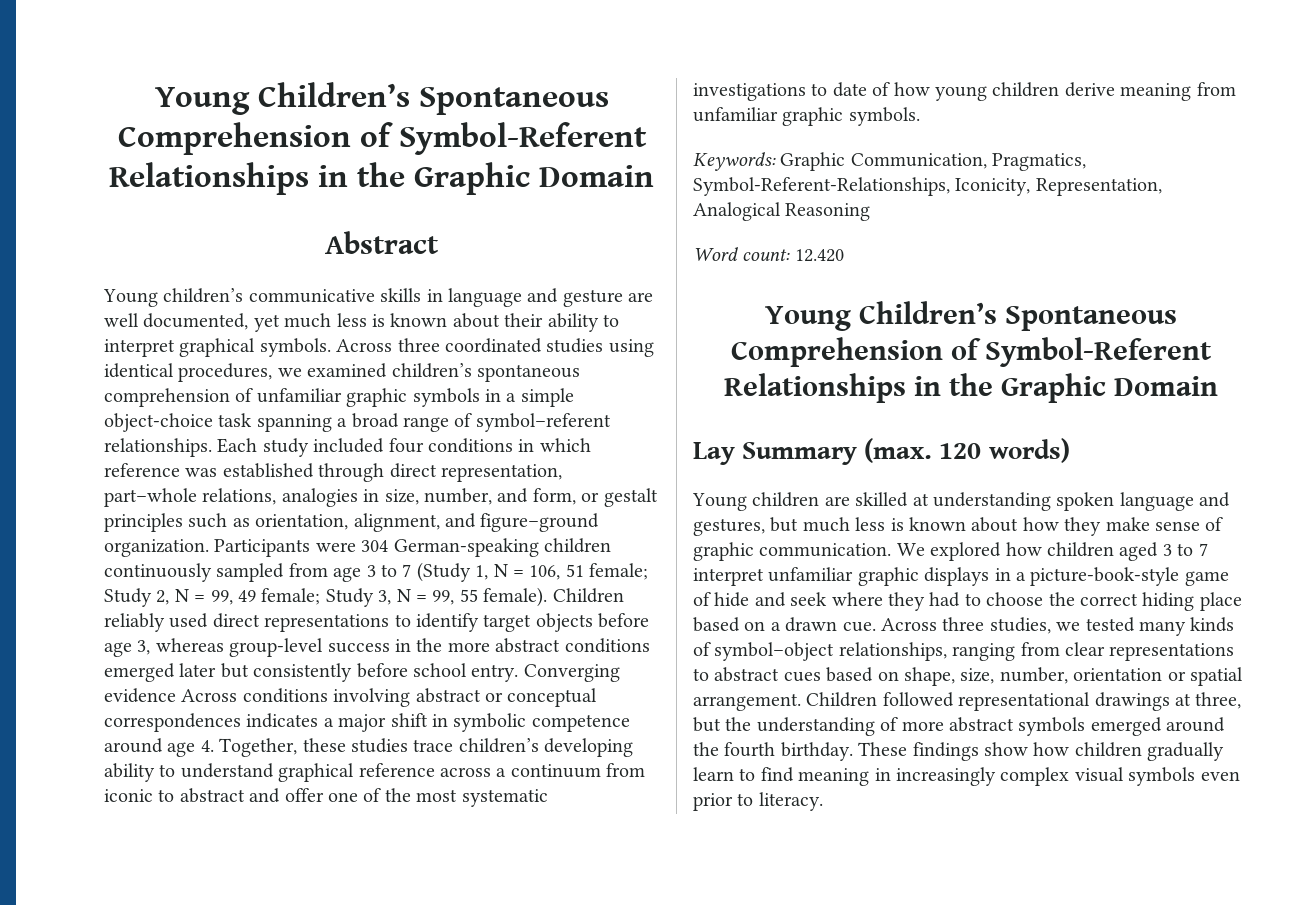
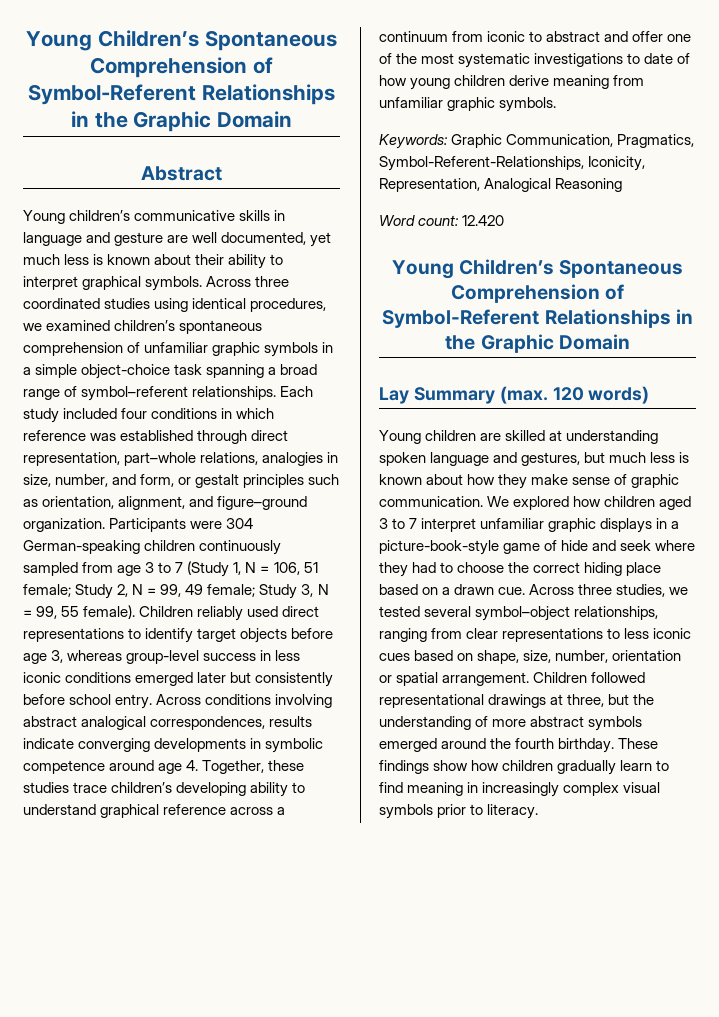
- Children reliably used direct representations to identify target objects before age 3, whereas group-level success in the more abstract conditions emerged later but consistently before school entry.
+ Children reliably used direct representations to identify target objects before age 3, whereas group-level success in less iconic conditions emerged later but consistently before school entry.
- Converging evidence Across conditions involving abstract or conceptual correspondences indicates a major shift in symbolic competence around age 4. Together, these studies trace children’s developing ability to understand graphical reference across a continuum from iconic to abstract and offer one of the most systematic investigations to date of how young children derive meaning from unfamiliar graphic symbols.
+ Across conditions involving abstract analogical correspondences, results indicate converging developments in symbolic competence around age 4. Together, these studies trace children’s developing ability to understand graphical reference across a continuum from iconic to abstract and offer one of the most systematic investigations to date of how young children derive meaning from unfamiliar graphic symbols.
- Across three studies, we tested many kinds of symbol–object relationships, ranging from clear representations to abstract cues based on shape, size, number, orientation or spatial arrangement.
+ Across three studies, we tested several symbol–object relationships, ranging from clear representations to less iconic cues based on shape, size, number, orientation or spatial arrangement.
- These findings show how children gradually learn to find meaning in increasingly complex visual symbols even prior to literacy.
+ These findings show how children gradually learn to find meaning in increasingly complex visual symbols prior to literacy.

